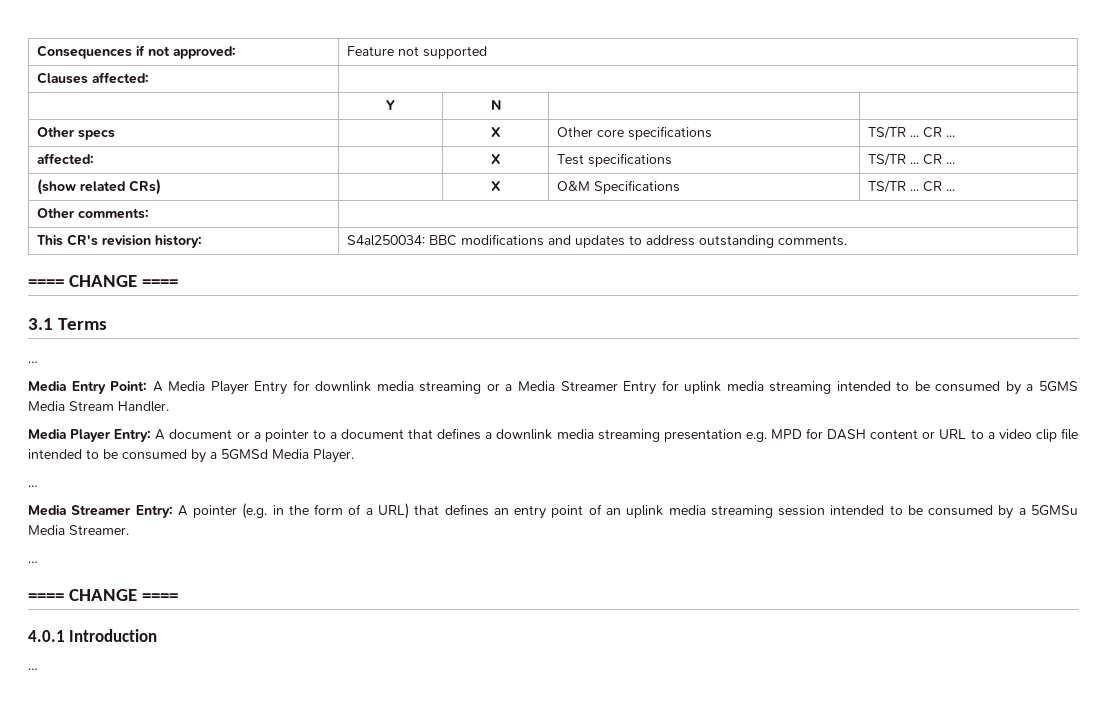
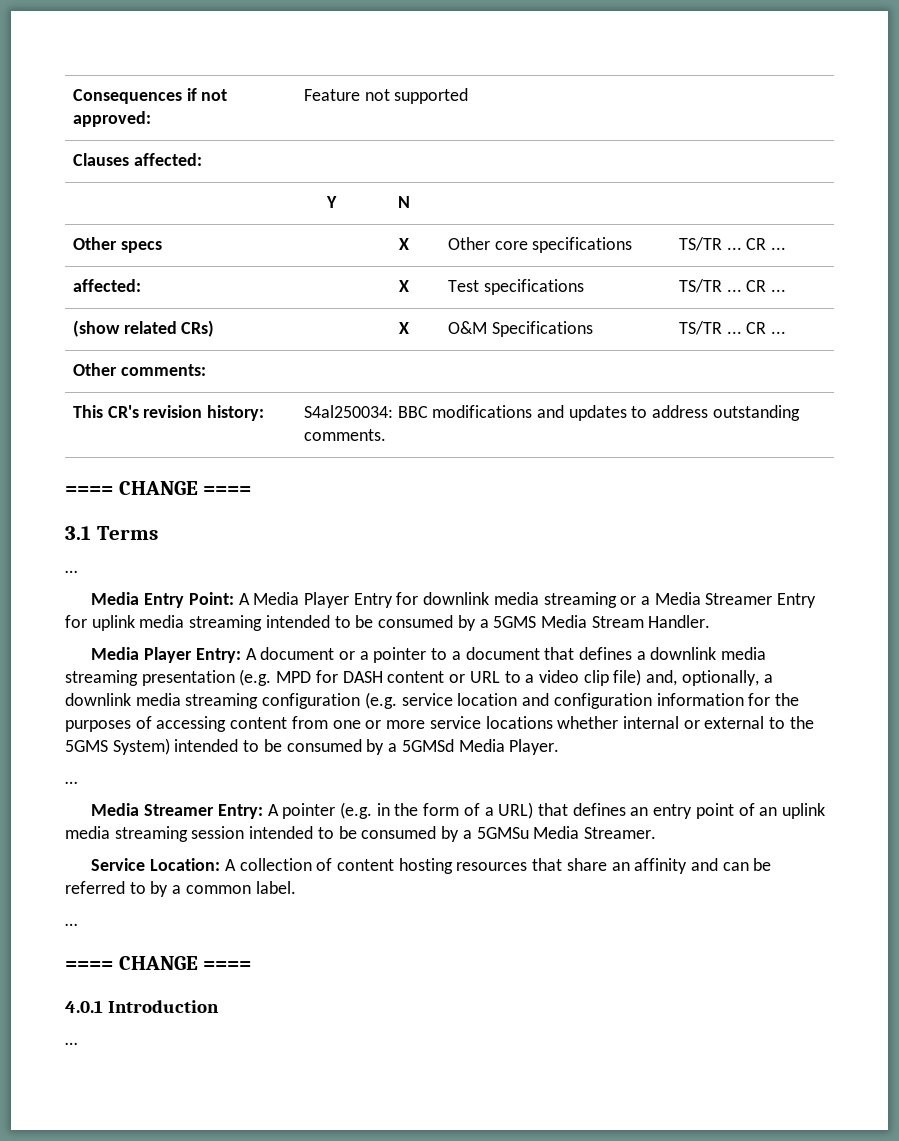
- Media Player Entry: A document or a pointer to a document that defines a downlink media streaming presentation e.g. MPD for DASH content or URL to a video clip file intended to be consumed by a 5GMSd Media Player.
+ Media Player Entry: A document or a pointer to a document that defines a downlink media streaming presentation (e.g. MPD for DASH content or URL to a video clip file) and, optionally, a downlink media streaming configuration (e.g. service location and configuration information for the purposes of accessing content from one or more service locations whether internal or external to the 5GMS System) intended to be consumed by a 5GMSd Media Player.
+ Service Location: A collection of content hosting resources that share an affinity and can be referred to by a common label.

